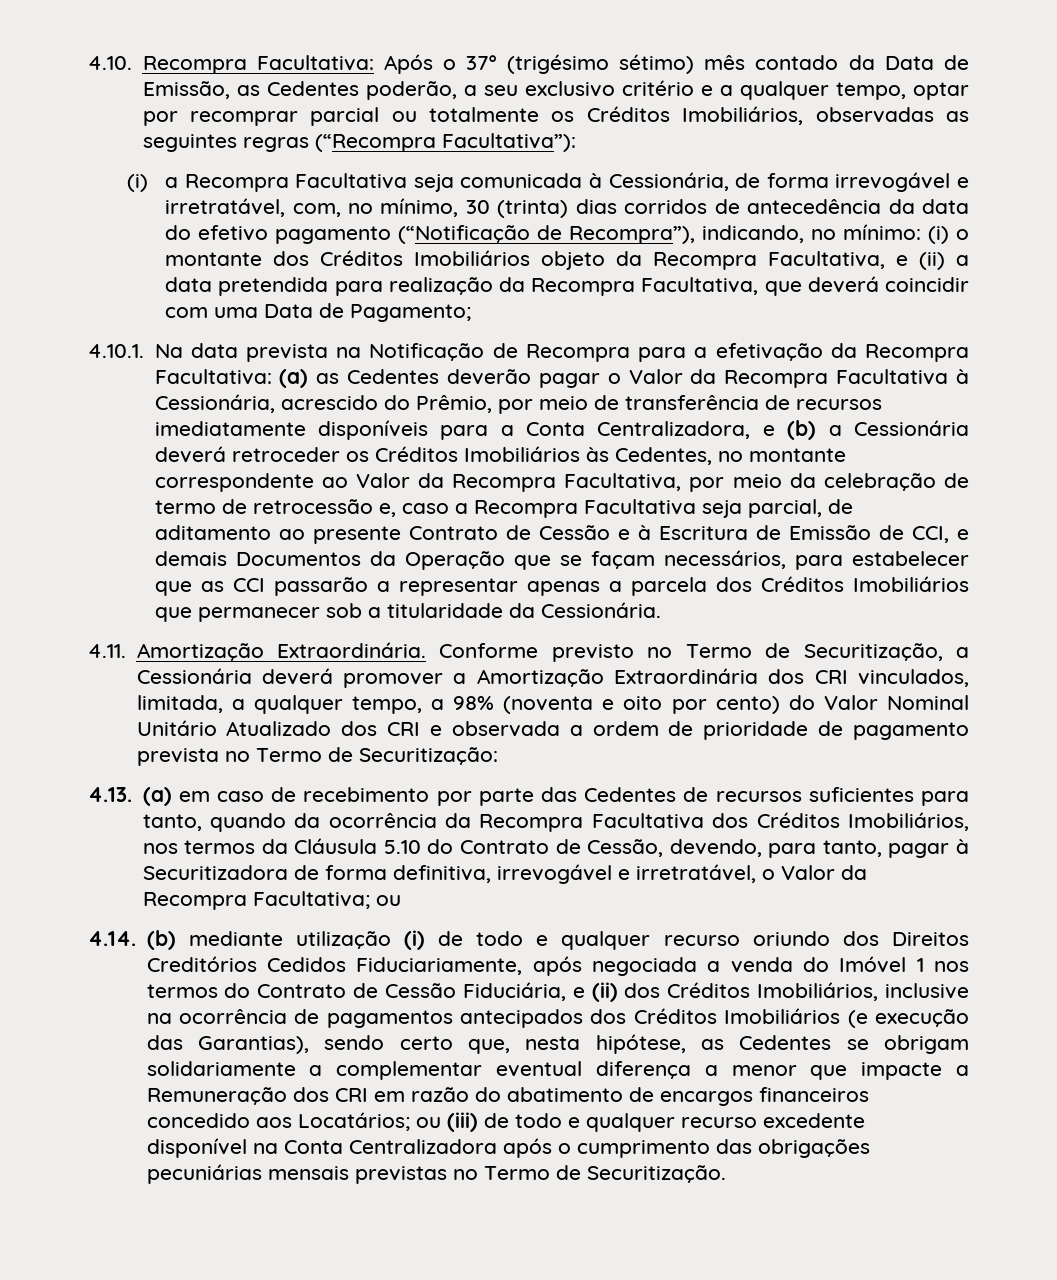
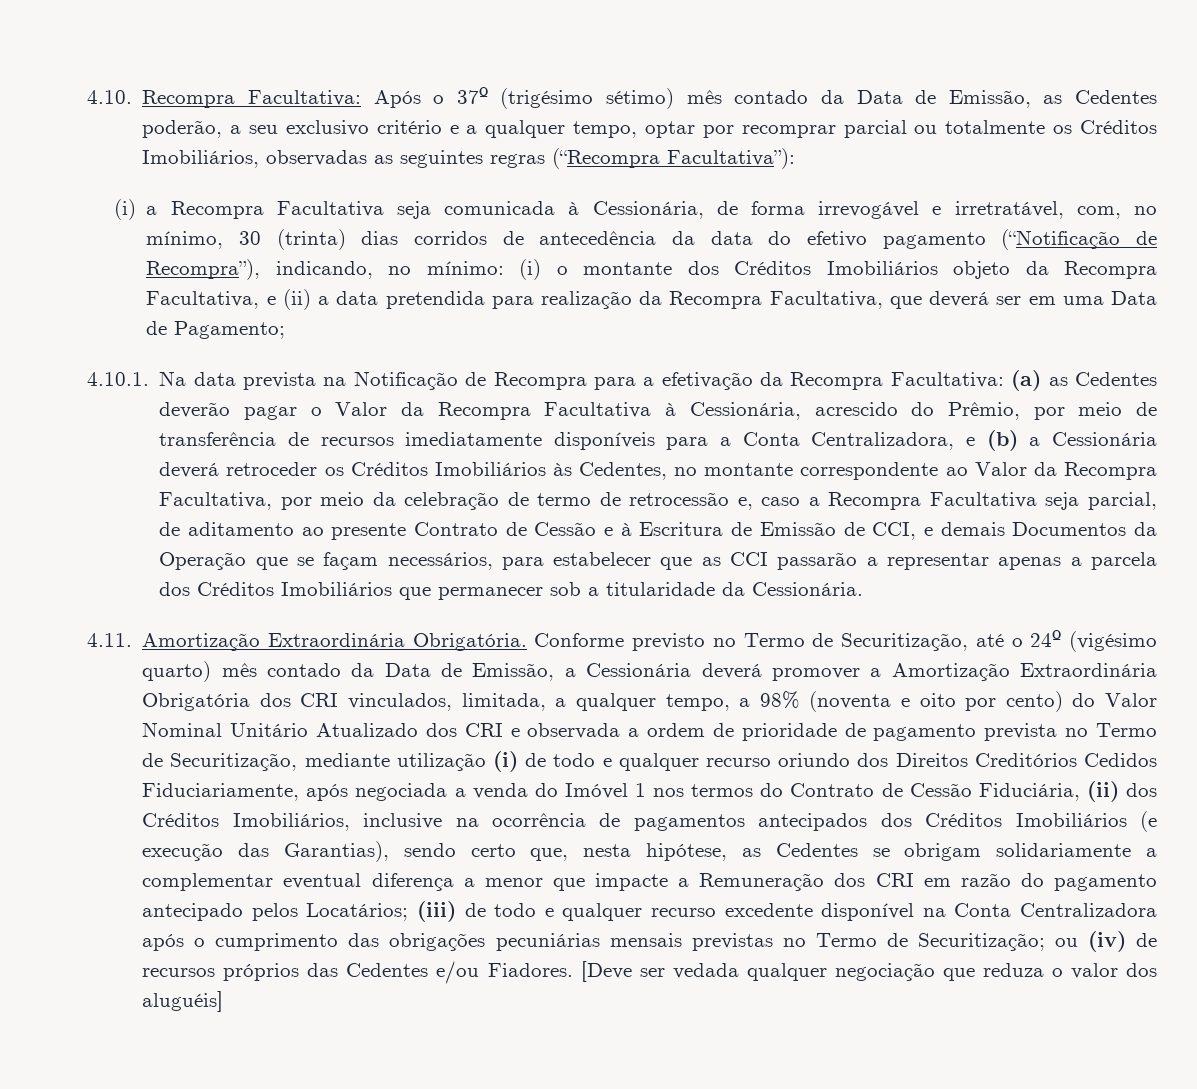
- (i) a Recompra Facultativa seja comunicada à Cessionária, de forma irrevogável e irretratável, com, no mínimo, 30 (trinta) dias corridos de antecedência da data do efetivo pagamento (“Notificação de Recompra”), indicando, no mínimo: (i) o montante dos Créditos Imobiliários objeto da Recompra Facultativa, e (ii) a data pretendida para realização da Recompra Facultativa, que deverá coincidir com uma Data de Pagamento;
+ (i) a Recompra Facultativa seja comunicada à Cessionária, de forma irrevogável e irretratável, com, no mínimo, 30 (trinta) dias corridos de antecedência da data do efetivo pagamento (“Notificação de Recompra”), indicando, no mínimo: (i) o montante dos Créditos Imobiliários objeto da Recompra Facultativa, e (ii) a data pretendida para realização da Recompra Facultativa, que deverá ser em uma Data de Pagamento;
- 4.11. Amortização Extraordinária.
+ 4.11. Amortização Extraordinária Obrigatória.
- Conforme previsto no Termo de Securitização, a Cessionária deverá promover a Amortização Extraordinária dos CRI vinculados, limitada, a qualquer tempo, a 98% (noventa e oito por cento) do Valor Nominal Unitário Atualizado dos CRI e observada a ordem de prioridade de pagamento prevista no Termo de Securitização:
- 4.13. (a) em caso de recebimento por parte das Cedentes de recursos suficientes para tanto, quando da ocorrência da Recompra Facultativa dos Créditos Imobiliários, nos termos da Cláusula 5.10 do Contrato de Cessão, devendo, para tanto, pagar à Securitizadora de forma definitiva, irrevogável e irretratável, o Valor da Recompra Facultativa; ou
- 4.14. (b) mediante utilização (i) de todo e qualquer recurso oriundo dos Direitos Creditórios Cedidos Fiduciariamente, após negociada a venda do Imóvel 1 nos termos do Contrato de Cessão Fiduciária, e (ii) dos Créditos Imobiliários, inclusive na ocorrência de pagamentos antecipados dos Créditos Imobiliários (e execução das Garantias), sendo certo que, nesta hipótese, as Cedentes se obrigam solidariamente a complementar eventual diferença a menor que impacte a Remuneração dos CRI em razão do abatimento de encargos financeiros concedido aos Locatários; ou (iii) de todo e qualquer recurso excedente disponível na Conta Centralizadora após o cumprimento das obrigações pecuniárias mensais previstas no Termo de Securitização.
+ Conforme previsto no Termo de Securitização, até o 24º (vigésimo quarto) mês contado da Data de Emissão, a Cessionária deverá promover a Amortização Extraordinária Obrigatória dos CRI vinculados, limitada, a qualquer tempo, a 98% (noventa e oito por cento) do Valor Nominal Unitário Atualizado dos CRI e observada a ordem de prioridade de pagamento prevista no Termo de Securitização, mediante utilização (i) de todo e qualquer recurso oriundo dos Direitos Creditórios Cedidos Fiduciariamente, após negociada a venda do Imóvel 1 nos termos do Contrato de Cessão Fiduciária, (ii) dos Créditos Imobiliários, inclusive na ocorrência de pagamentos antecipados dos Créditos Imobiliários (e execução das Garantias), sendo certo que, nesta hipótese, as Cedentes se obrigam solidariamente a complementar eventual diferença a menor que impacte a Remuneração dos CRI em razão do pagamento antecipado pelos Locatários; (iii) de todo e qualquer recurso excedente disponível na Conta Centralizadora após o cumprimento das obrigações pecuniárias mensais previstas no Termo de Securitização; ou (iv) de recursos próprios das Cedentes e/ou Fiadores. [Deve ser vedada qualquer negociação que reduza o valor dos aluguéis]

